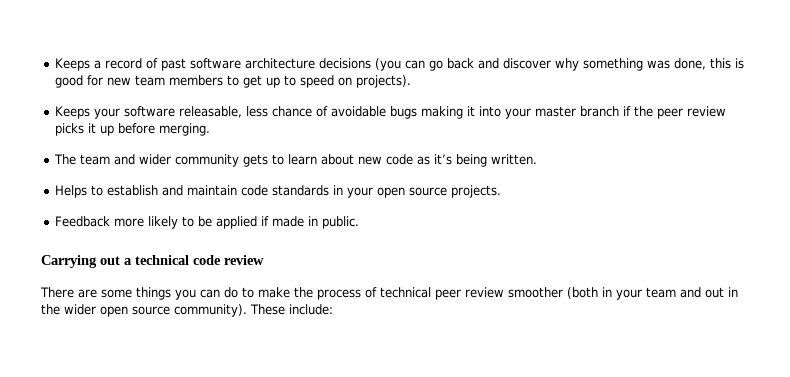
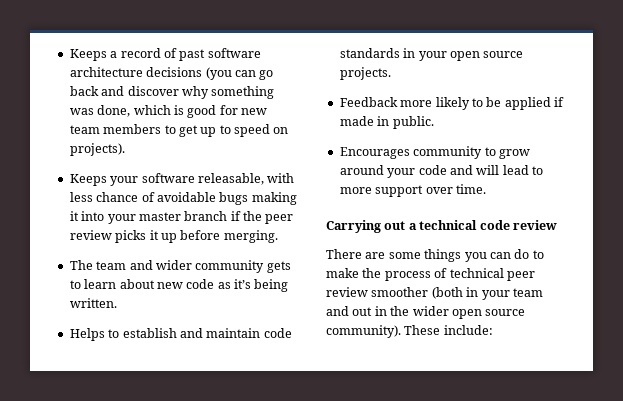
- Keeps a record of past software architecture decisions (you can go back and discover why something was done, this is good for new team members to get up to speed on projects).
+ Keeps a record of past software architecture decisions (you can go back and discover why something was done, which is good for new team members to get up to speed on projects).
- Keeps your software releasable, less chance of avoidable bugs making it into your master branch if the peer review picks it up before merging.
+ Keeps your software releasable, with less chance of avoidable bugs making it into your master branch if the peer review picks it up before merging.
+ Encourages community to grow around your code and will lead to more support over time.

